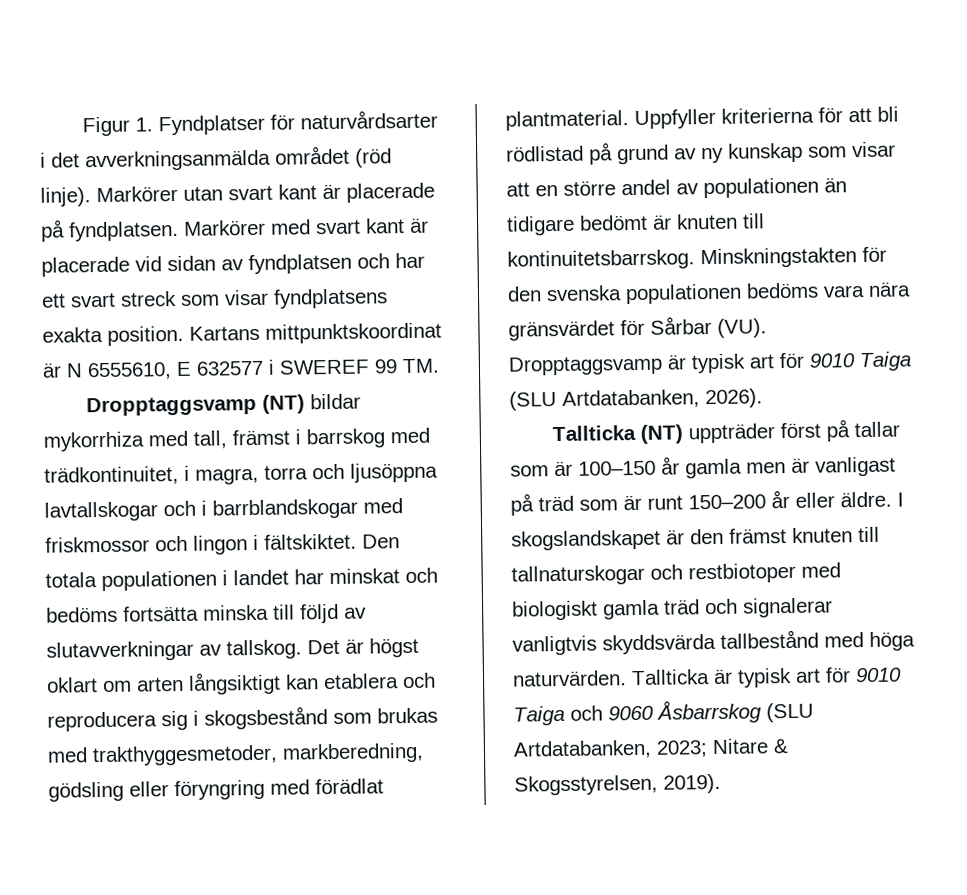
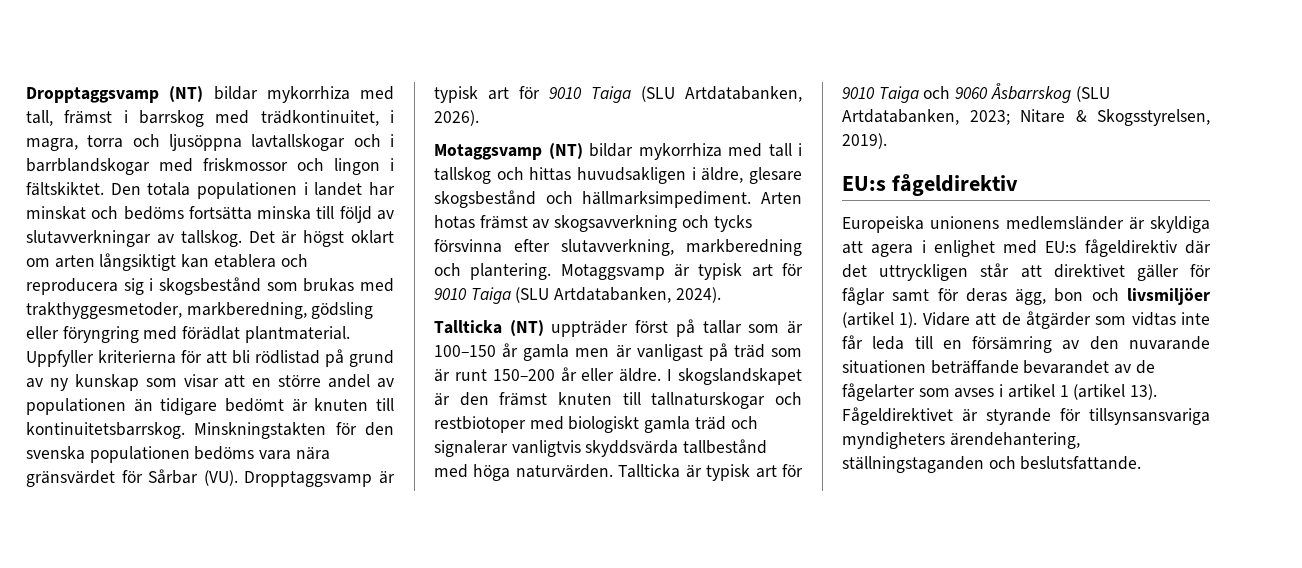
- Figur 1. Fyndplatser för naturvårdsarter i det avverkningsanmälda området (röd linje). Markörer utan svart kant är placerade på fyndplatsen. Markörer med svart kant är placerade vid sidan av fyndplatsen och har ett svart streck som visar fyndplatsens exakta position. Kartans mittpunktskoordinat är N 6555610, E 632577 i SWEREF 99 TM.
+ Motaggsvamp (NT) bildar mykorrhiza med tall i tallskog och hittas huvudsakligen i äldre, glesare skogsbestånd och hällmarksimpediment. Arten hotas främst av skogsavverkning och tycks försvinna efter slutavverkning, markberedning och plantering. Motaggsvamp är typisk art för 9010 Taiga (SLU Artdatabanken, 2024).
  Tallticka är typisk art för 9010 Taiga och 9060 Åsbarrskog (SLU Artdatabanken, 2023; Nitare & Skogsstyrelsen, 2019).
+ EU:s fågeldirektiv
+ Europeiska unionens medlemsländer är skyldiga att agera i enlighet med EU:s fågeldirektiv där det uttryckligen står att direktivet gäller för fåglar samt för deras ägg, bon och livsmiljöer (artikel 1). Vidare att de åtgärder som vidtas inte får leda till en försämring av den nuvarande situationen beträffande bevarandet av de fågelarter som avses i artikel 1 (artikel 13). Fågeldirektivet är styrande för tillsynsansvariga myndigheters ärendehantering, ställningstaganden och beslutsfattande.

